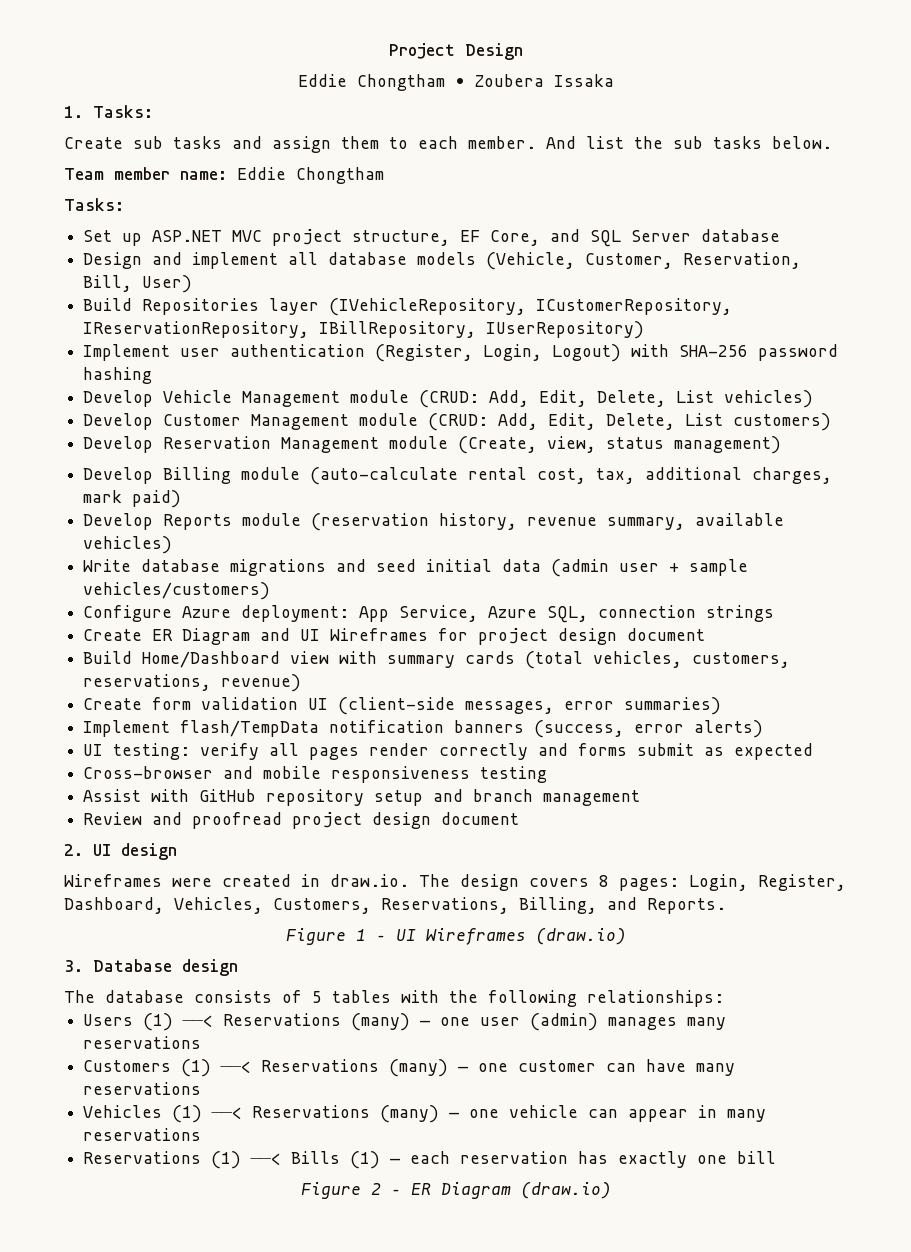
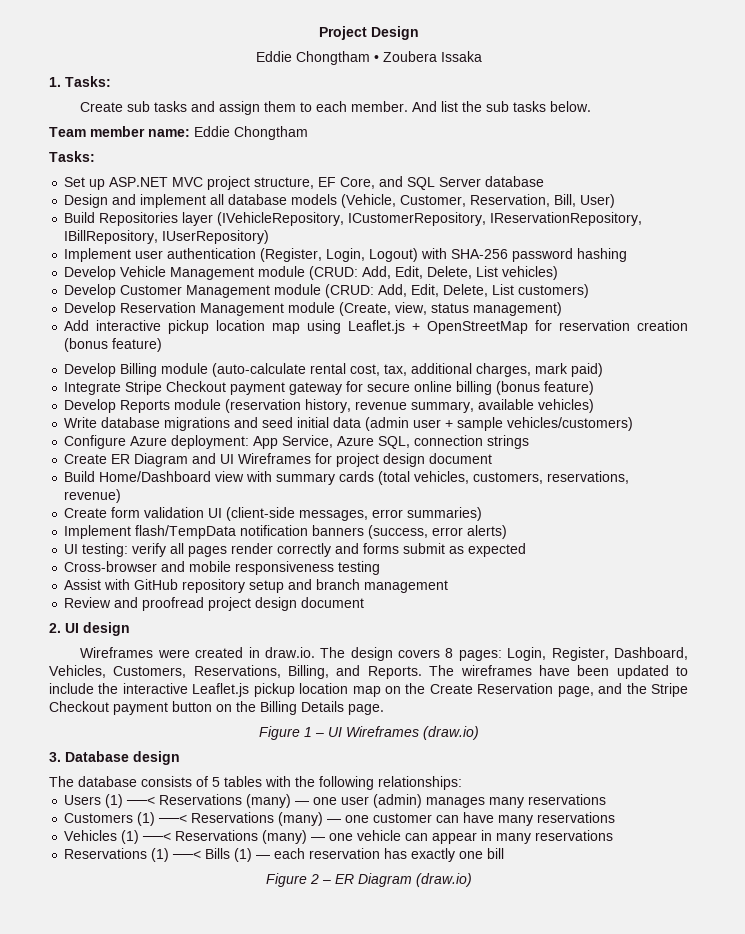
+ Add interactive pickup location map using Leaflet.js + OpenStreetMap for reservation creation (bonus feature)
+ Integrate Stripe Checkout payment gateway for secure online billing (bonus feature)
+ The wireframes have been updated to include the interactive Leaflet.js pickup location map on the Create Reservation page, and the Stripe Checkout payment button on the Billing Details page.

